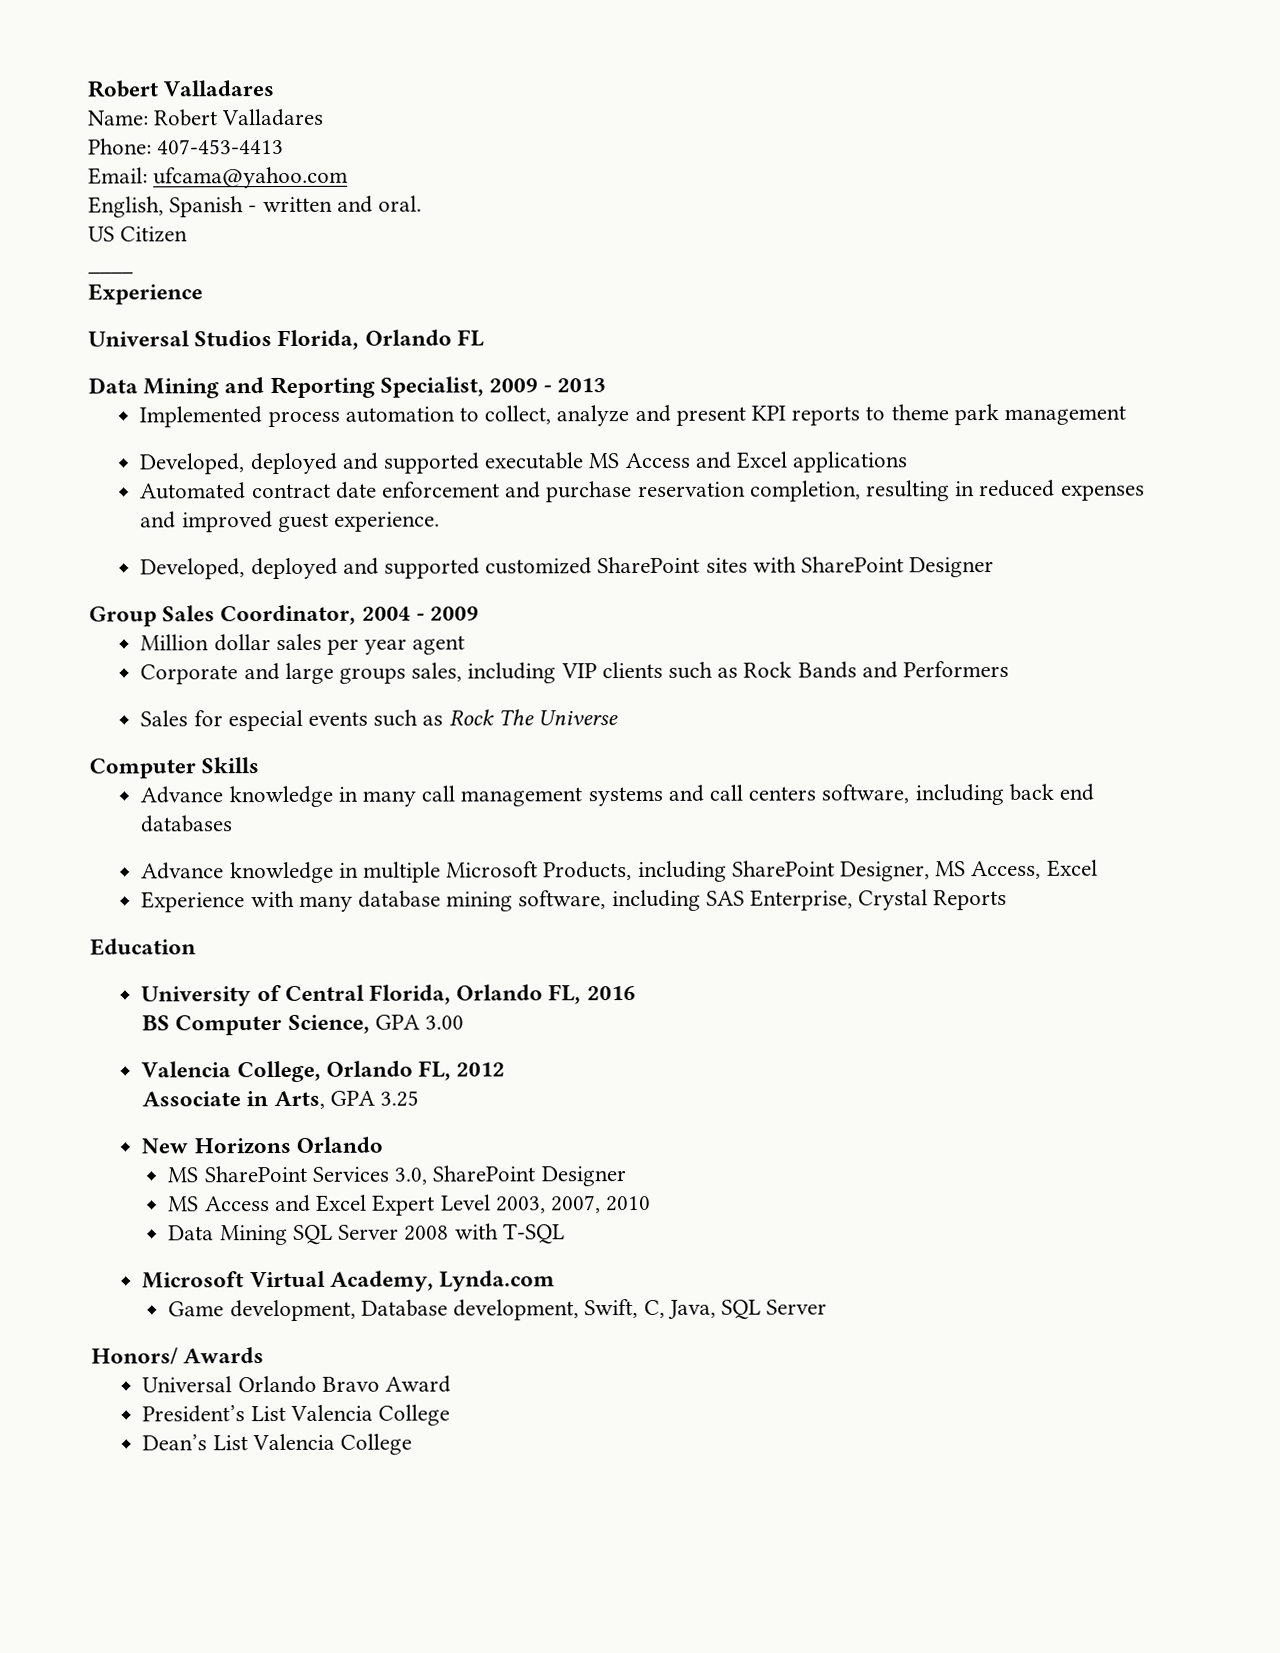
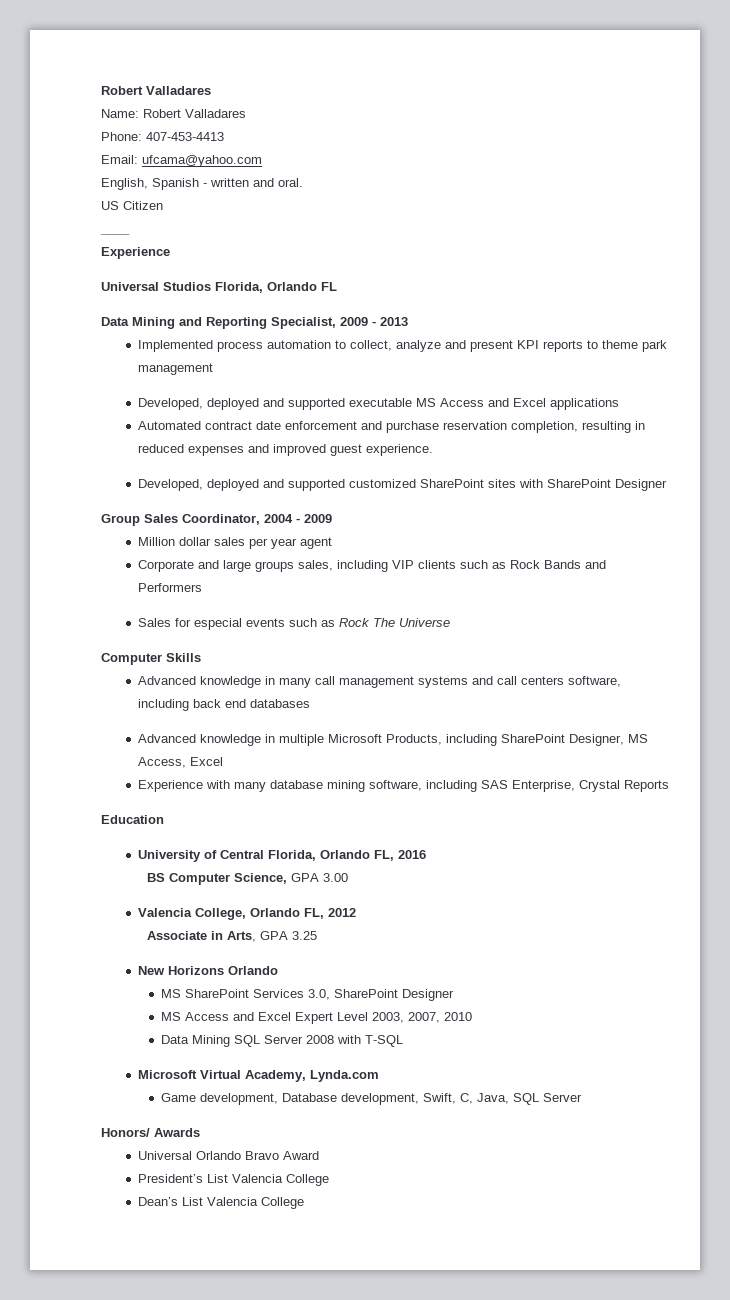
- Advance knowledge in many call management systems and call centers software, including back end databases
+ Advanced knowledge in many call management systems and call centers software, including back end databases
- Advance knowledge in multiple Microsoft Products, including SharePoint Designer, MS Access, Excel
+ Advanced knowledge in multiple Microsoft Products, including SharePoint Designer, MS Access, Excel

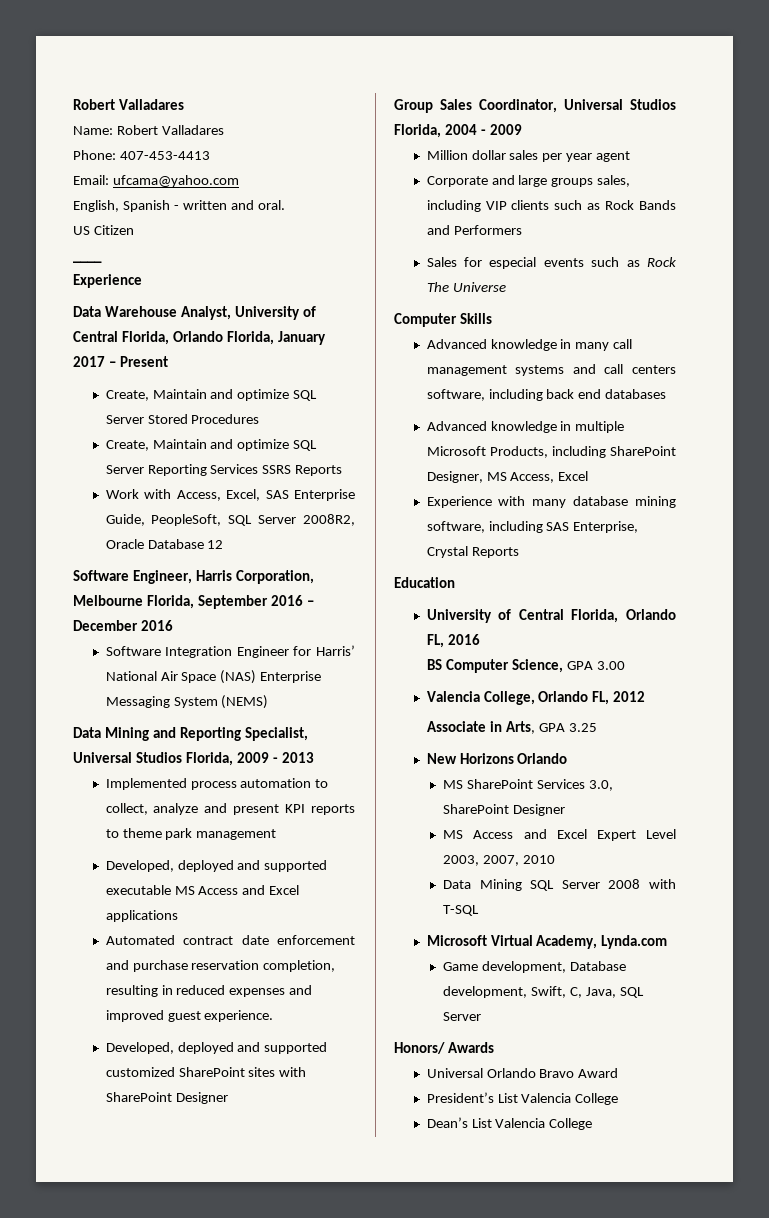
- Universal Studios Florida, Orlando FL
+ Data Warehouse Analyst, University of Central Florida, Orlando Florida, January 2017 – Present
+ Create, Maintain and optimize SQL Server Stored Procedures
+ Create, Maintain and optimize SQL Server Reporting Services SSRS Reports
+ Work with Access, Excel, SAS Enterprise Guide, PeopleSoft, SQL Server 2008R2, Oracle Database 12
+ Software Engineer, Harris Corporation, Melbourne Florida, September 2016 – December 2016
+ Software Integration Engineer for Harris’ National Air Space (NAS) Enterprise Messaging System (NEMS)
- Data Mining and Reporting Specialist, 2009 - 2013
+ Data Mining and Reporting Specialist, Universal Studios Florida, 2009 - 2013
- Group Sales Coordinator, 2004 - 2009
+ Group Sales Coordinator, Universal Studios Florida, 2004 - 2009

